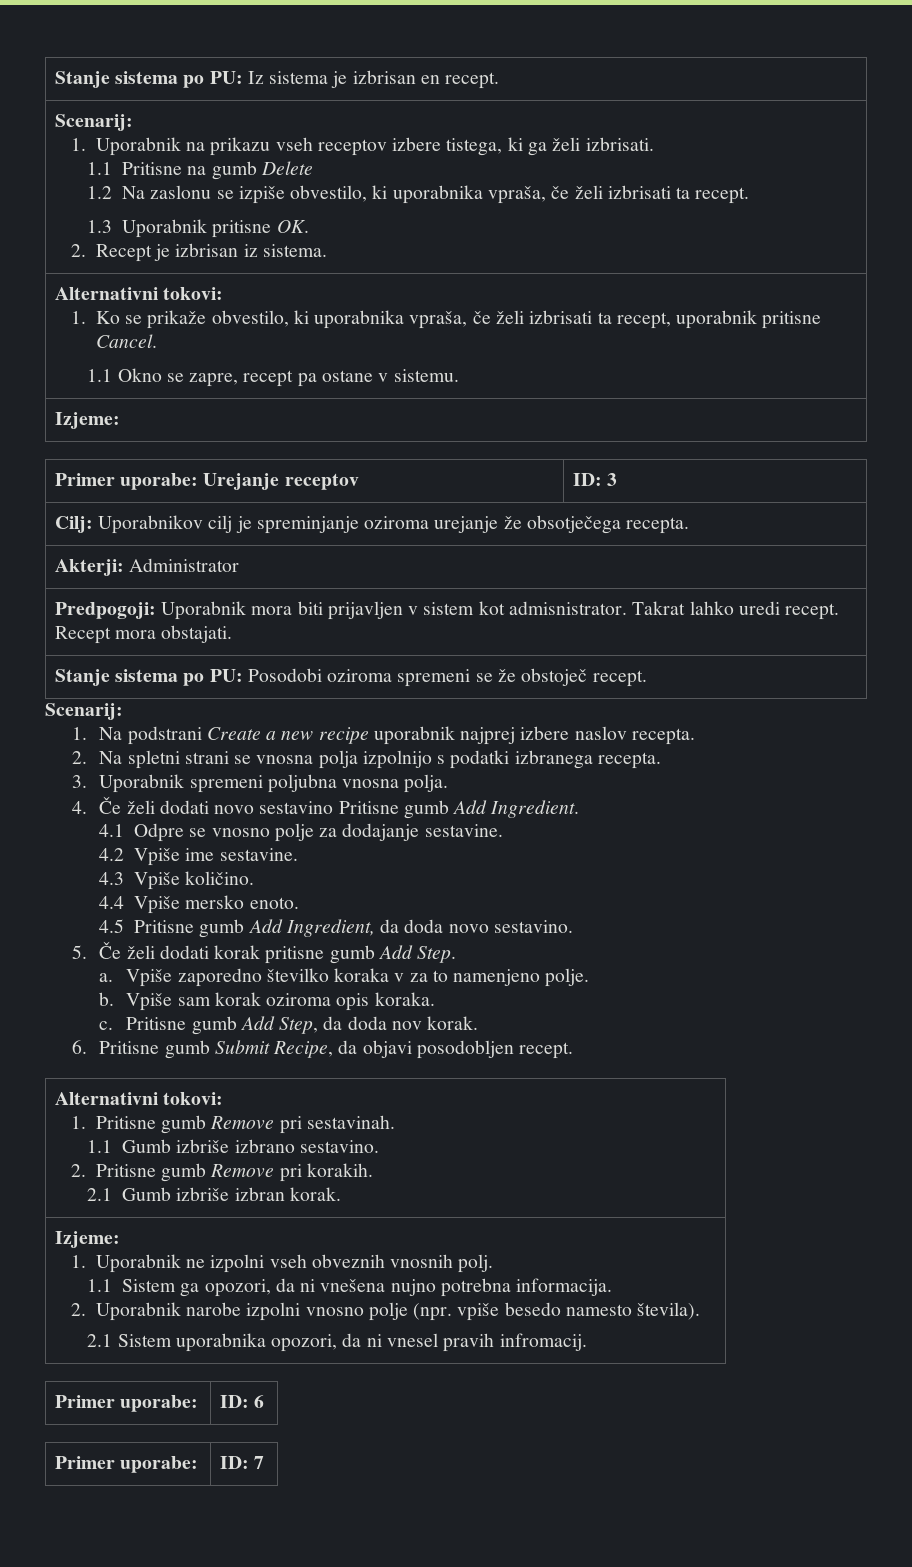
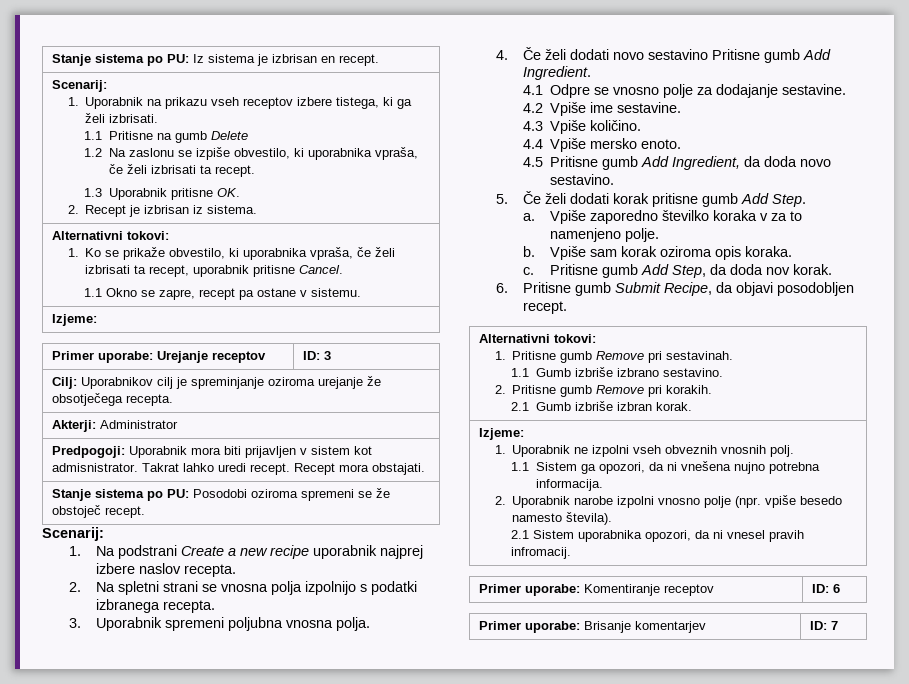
- Primer uporabe: | ID: 6
+ Primer uporabe: Komentiranje receptov | ID: 6
- Primer uporabe: | ID: 7
+ Primer uporabe: Brisanje komentarjev | ID: 7

